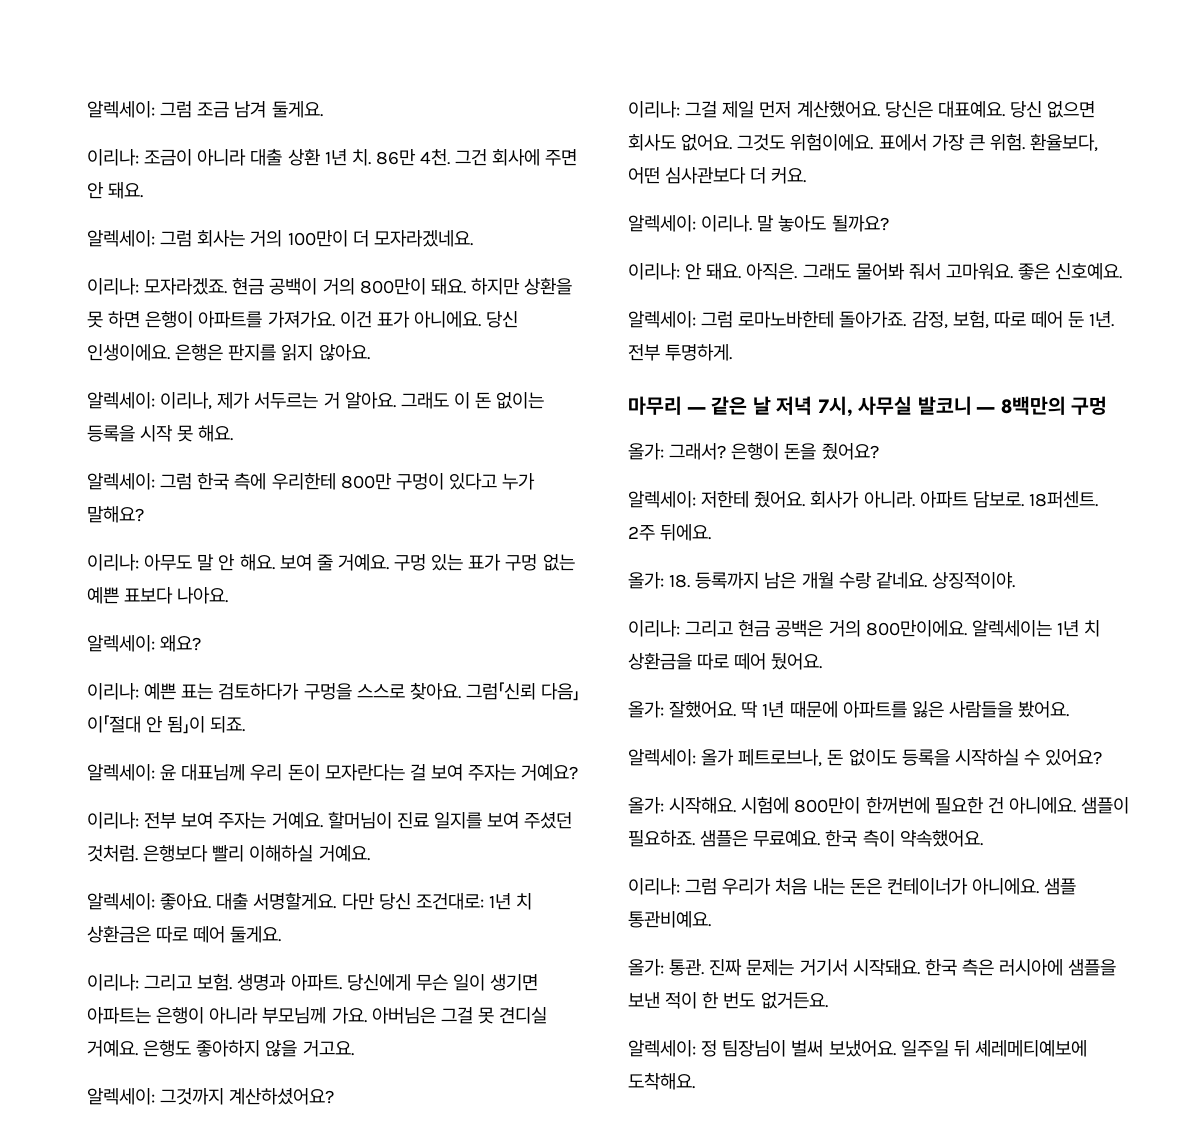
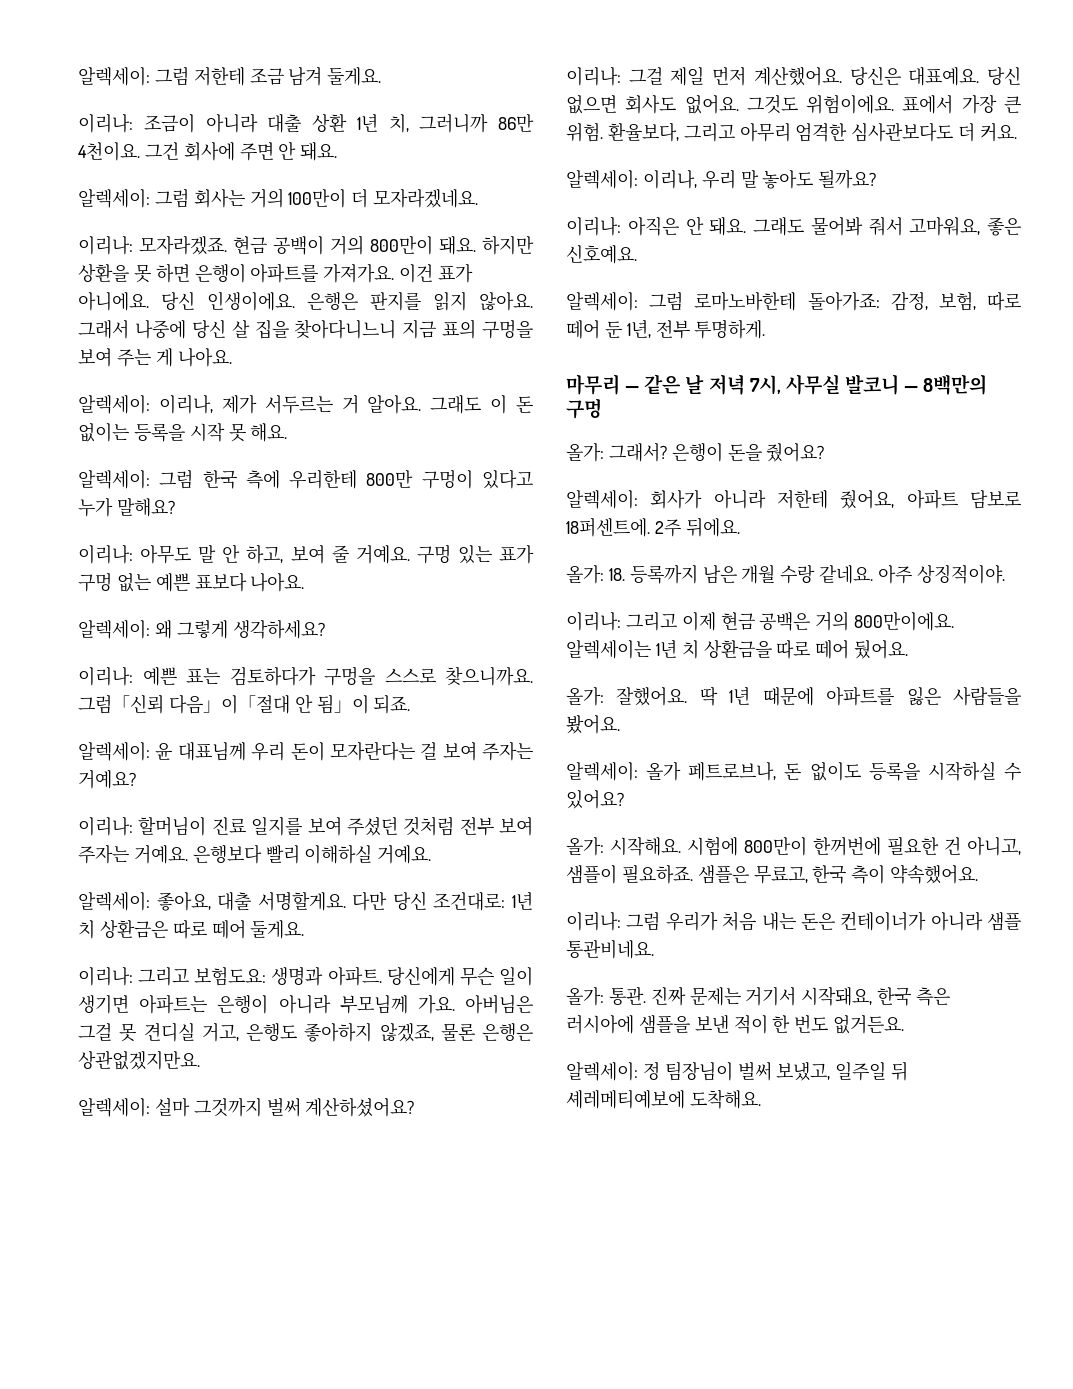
- 알렉세이: 그럼 조금 남겨 둘게요.
+ 알렉세이: 그럼 저한테 조금 남겨 둘게요.
- 이리나: 조금이 아니라 대출 상환 1년 치. 86만 4천.
+ 이리나: 조금이 아니라 대출 상환 1년 치, 그러니까 86만 4천이요.
+ 그래서 나중에 당신 살 집을 찾아다니느니 지금 표의 구멍을 보여 주는 게 나아요.
- 이리나: 아무도 말 안 해요. 보여 줄 거예요.
+ 이리나: 아무도 말 안 하고, 보여 줄 거예요.
- 알렉세이: 왜요?
+ 알렉세이: 왜 그렇게 생각하세요?
- 이리나: 예쁜 표는 검토하다가 구멍을 스스로 찾아요.
+ 이리나: 예쁜 표는 검토하다가 구멍을 스스로 찾으니까요.
- 이리나: 전부 보여 주자는 거예요. 할머님이 진료 일지를 보여 주셨던 것처럼.
+ 이리나: 할머님이 진료 일지를 보여 주셨던 것처럼 전부 보여 주자는 거예요.
- 알렉세이: 좋아요. 대출 서명할게요.
+ 알렉세이: 좋아요, 대출 서명할게요.
- 이리나: 그리고 보험. 생명과 아파트.
+ 이리나: 그리고 보험도요: 생명과 아파트.
- 아버님은 그걸 못 견디실 거예요. 은행도 좋아하지 않을 거고요.
- 알렉세이: 그것까지 계산하셨어요?
+ 아버님은 그걸 못 견디실 거고, 은행도 좋아하지 않겠죠, 물론 은행은 상관없겠지만요.
+ 알렉세이: 설마 그것까지 벌써 계산하셨어요?
- 환율보다, 어떤 심사관보다 더 커요.
+ 환율보다, 그리고 아무리 엄격한 심사관보다도 더 커요.
- 알렉세이: 이리나. 말 놓아도 될까요?
+ 알렉세이: 이리나, 우리 말 놓아도 될까요?
- 이리나: 안 돼요. 아직은.
+ 이리나: 아직은 안 돼요.
- 그래도 물어봐 줘서 고마워요. 좋은 신호예요.
+ 그래도 물어봐 줘서 고마워요, 좋은 신호예요.
- 알렉세이: 그럼 로마노바한테 돌아가죠. 감정, 보험, 따로 떼어 둔 1년. 전부 투명하게.
+ 알렉세이: 그럼 로마노바한테 돌아가죠: 감정, 보험, 따로 떼어 둔 1년, 전부 투명하게.
- 알렉세이: 저한테 줬어요. 회사가 아니라. 아파트 담보로. 18퍼센트.
+ 알렉세이: 회사가 아니라 저한테 줬어요, 아파트 담보로 18퍼센트에.
- 상징적이야.
+ 아주 상징적이야.
- 이리나: 그리고 현금 공백은 거의 800만이에요.
+ 이리나: 그리고 이제 현금 공백은 거의 800만이에요.
- 시험에 800만이 한꺼번에 필요한 건 아니에요. 샘플이 필요하죠.
+ 시험에 800만이 한꺼번에 필요한 건 아니고, 샘플이 필요하죠.
- 샘플은 무료예요. 한국 측이 약속했어요.
+ 샘플은 무료고, 한국 측이 약속했어요.
- 이리나: 그럼 우리가 처음 내는 돈은 컨테이너가 아니에요. 샘플 통관비예요.
+ 이리나: 그럼 우리가 처음 내는 돈은 컨테이너가 아니라 샘플 통관비네요.
- 진짜 문제는 거기서 시작돼요. 한국 측은 러시아에 샘플을 보낸 적이 한 번도 없거든요.
+ 진짜 문제는 거기서 시작돼요, 한국 측은 러시아에 샘플을 보낸 적이 한 번도 없거든요.
- 알렉세이: 정 팀장님이 벌써 보냈어요. 일주일 뒤 셰레메티예보에 도착해요.
+ 알렉세이: 정 팀장님이 벌써 보냈고, 일주일 뒤 셰레메티예보에 도착해요.

